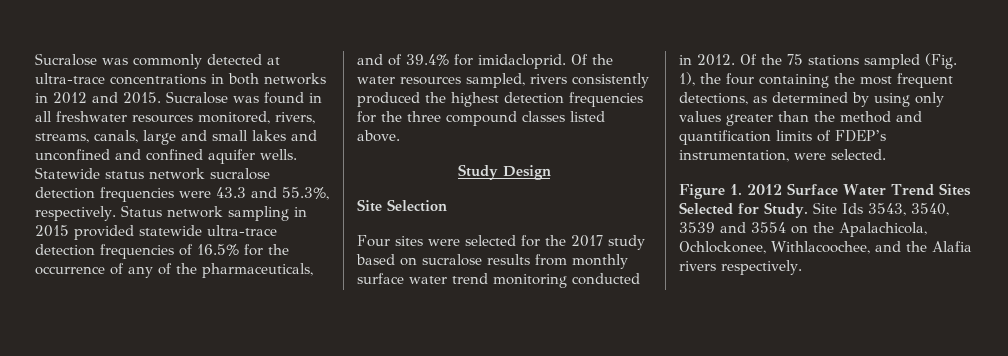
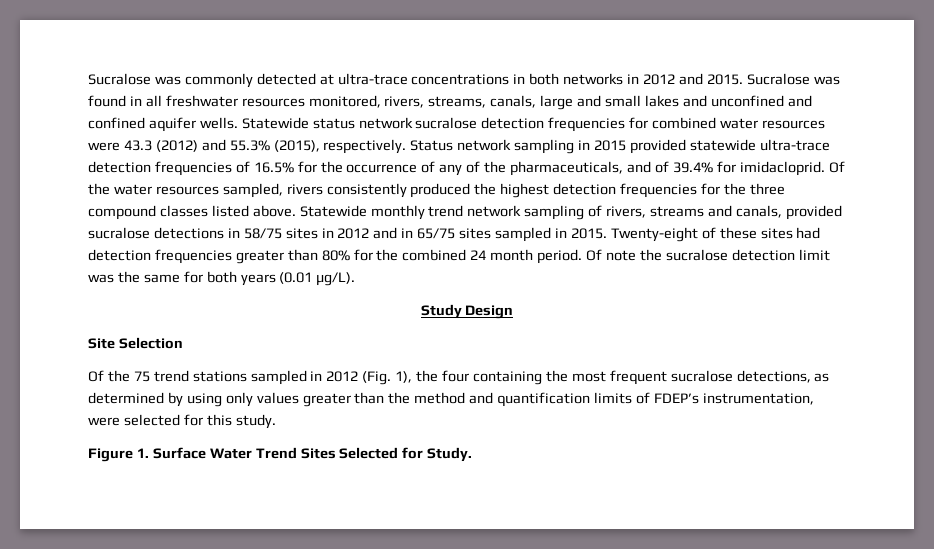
- Statewide status network sucralose detection frequencies were 43.3 and 55.3%, respectively.
+ Statewide status network sucralose detection frequencies for combined water resources were 43.3 (2012) and 55.3% (2015), respectively.
- Of the water resources sampled, rivers consistently produced the highest detection frequencies for the three compound classes listed above.
+ Of the water resources sampled, rivers consistently produced the highest detection frequencies for the three compound classes listed above. Statewide monthly trend network sampling of rivers, streams and canals, provided sucralose detections in 58/75 sites in 2012 and in 65/75 sites sampled in 2015. Twenty-eight of these sites had detection frequencies greater than 80% for the combined 24 month period. Of note the sucralose detection limit was the same for both years (0.01 µg/L).
  Study Design
  Site Selection
- Four sites were selected for the 2017 study based on sucralose results from monthly surface water trend monitoring conducted in 2012. Of the 75 stations sampled (Fig. 1), the four containing the most frequent detections, as determined by using only values greater than the method and quantification limits of FDEP’s instrumentation, were selected.
+ Of the 75 trend stations sampled in 2012 (Fig. 1), the four containing the most frequent sucralose detections, as determined by using only values greater than the method and quantification limits of FDEP’s instrumentation, were selected for this study.
- Figure 1. 2012 Surface Water Trend Sites Selected for Study. Site Ids 3543, 3540, 3539 and 3554 on the Apalachicola, Ochlockonee, Withlacoochee, and the Alafia rivers respectively.
+ Figure 1. Surface Water Trend Sites Selected for Study.

